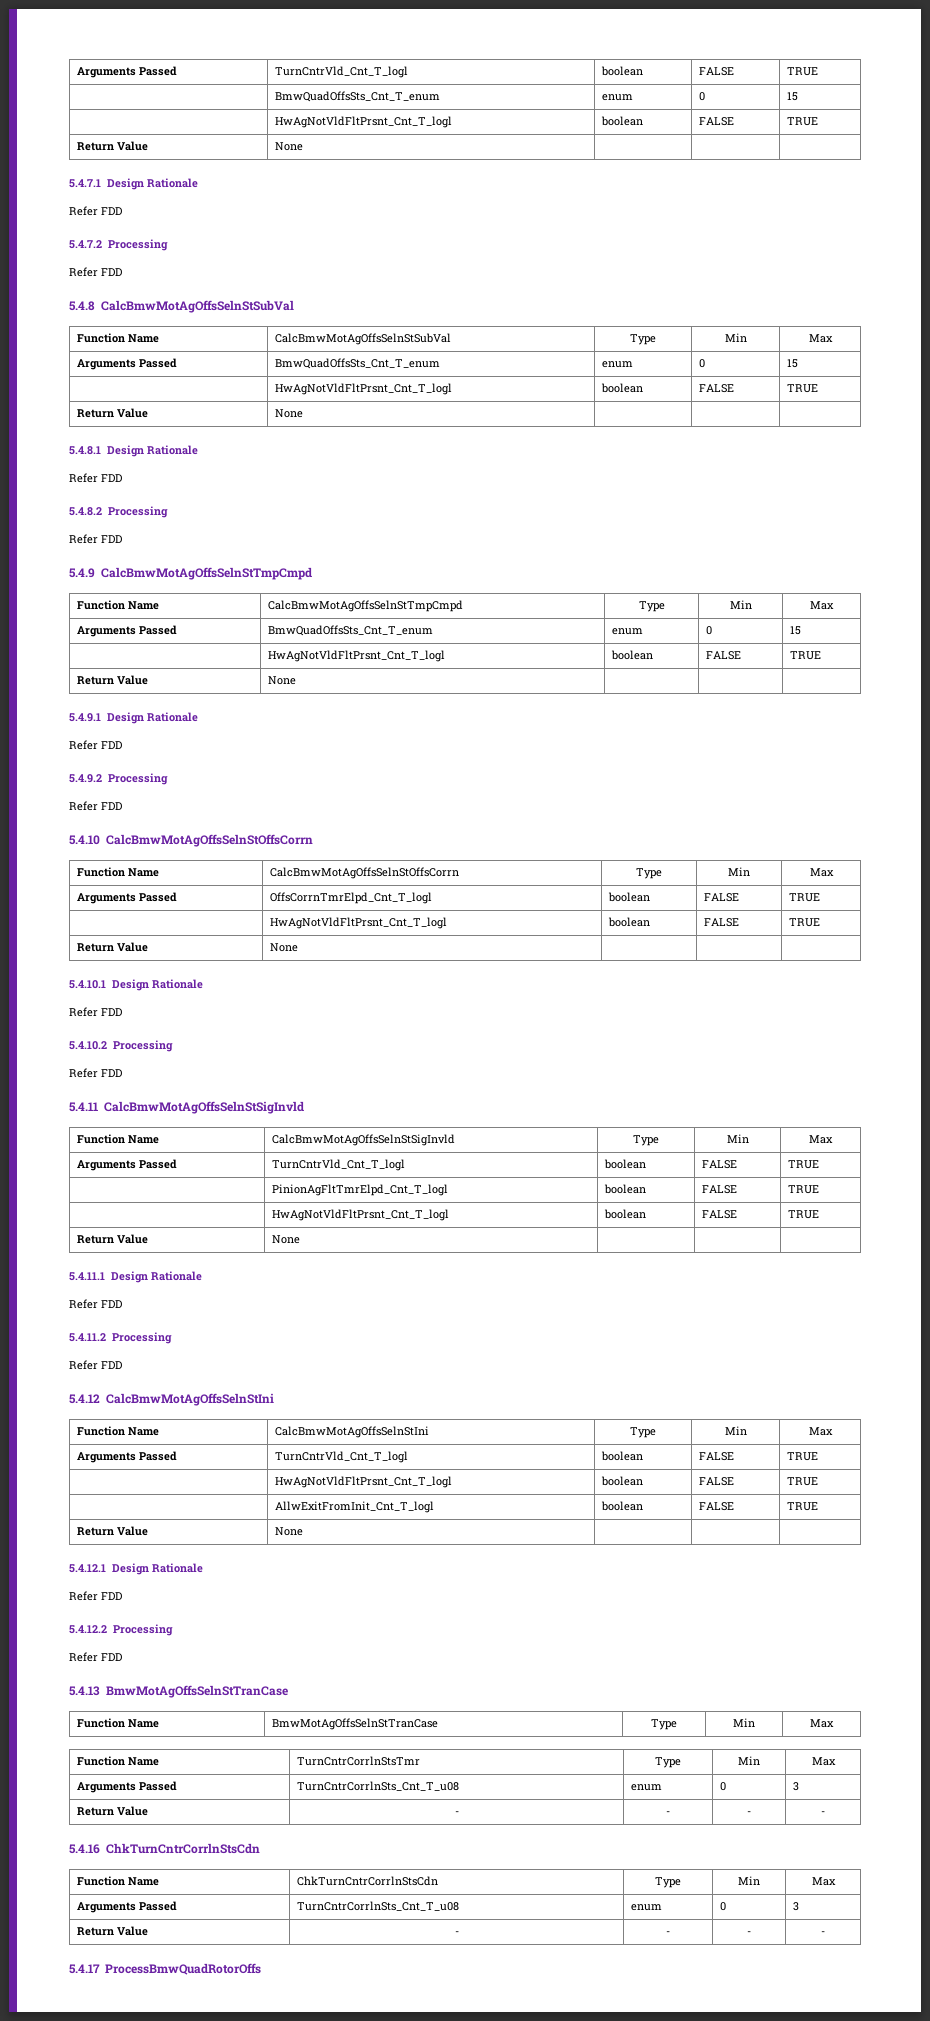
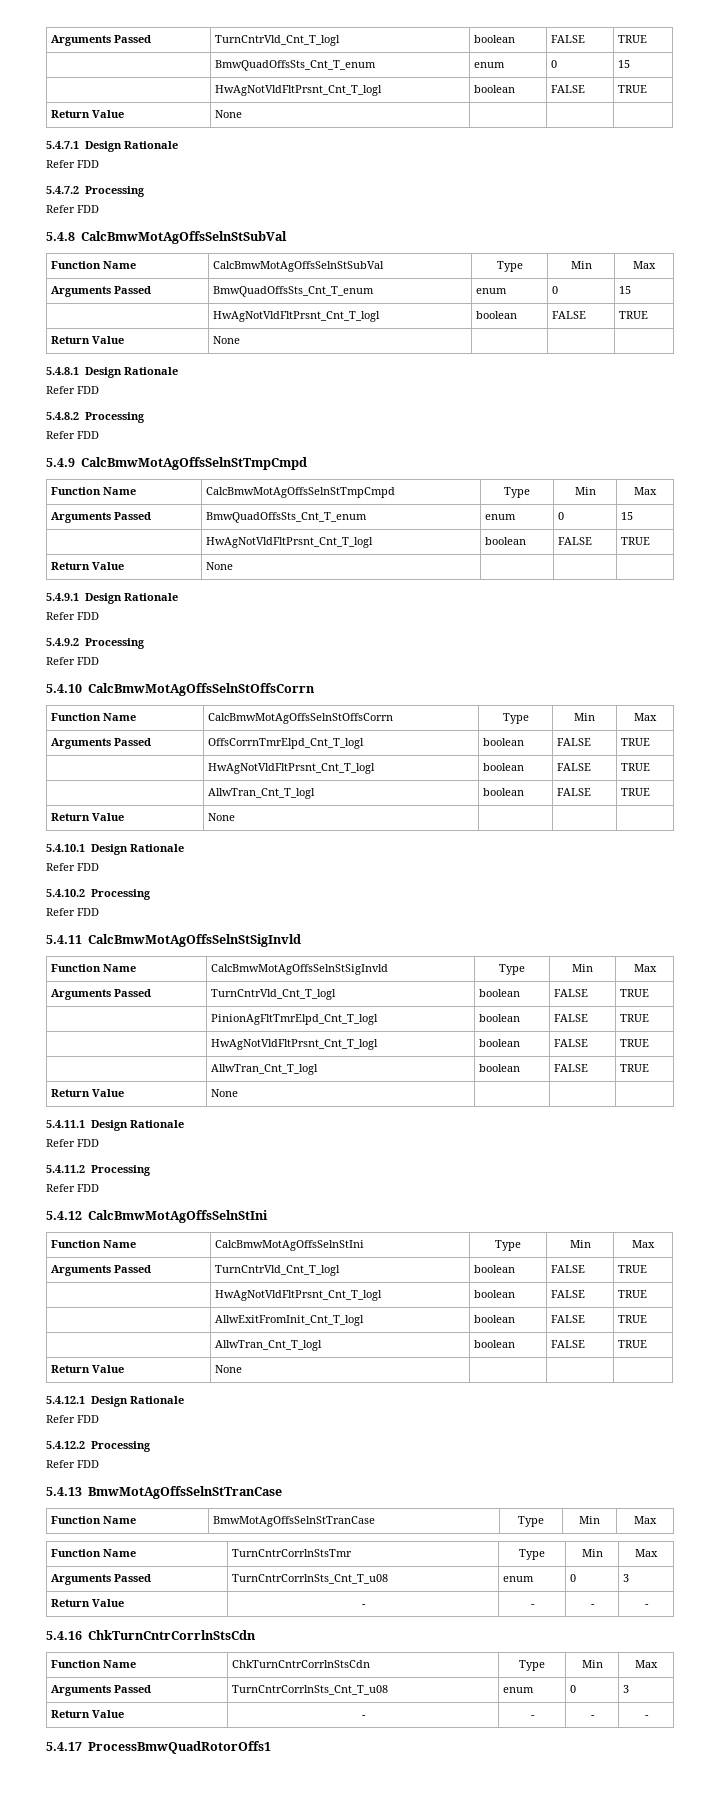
  Arguments Passed | OffsCorrnTmrElpd_Cnt_T_logl | boolean | FALSE | TRUE
  | HwAgNotVldFltPrsnt_Cnt_T_logl | boolean | FALSE | TRUE
+ | AllwTran_Cnt_T_logl | boolean | FALSE | TRUE
  | PinionAgFltTmrElpd_Cnt_T_logl | boolean | FALSE | TRUE
  | HwAgNotVldFltPrsnt_Cnt_T_logl | boolean | FALSE | TRUE
+ | AllwTran_Cnt_T_logl | boolean | FALSE | TRUE
  | AllwExitFromInit_Cnt_T_logl | boolean | FALSE | TRUE
+ | AllwTran_Cnt_T_logl | boolean | FALSE | TRUE
- 5.4.17 ProcessBmwQuadRotorOffs
+ 5.4.17 ProcessBmwQuadRotorOffs1

